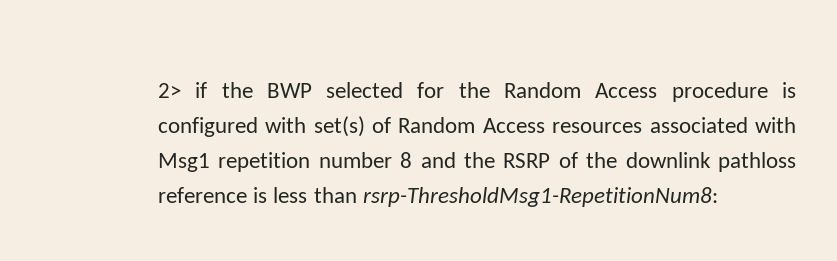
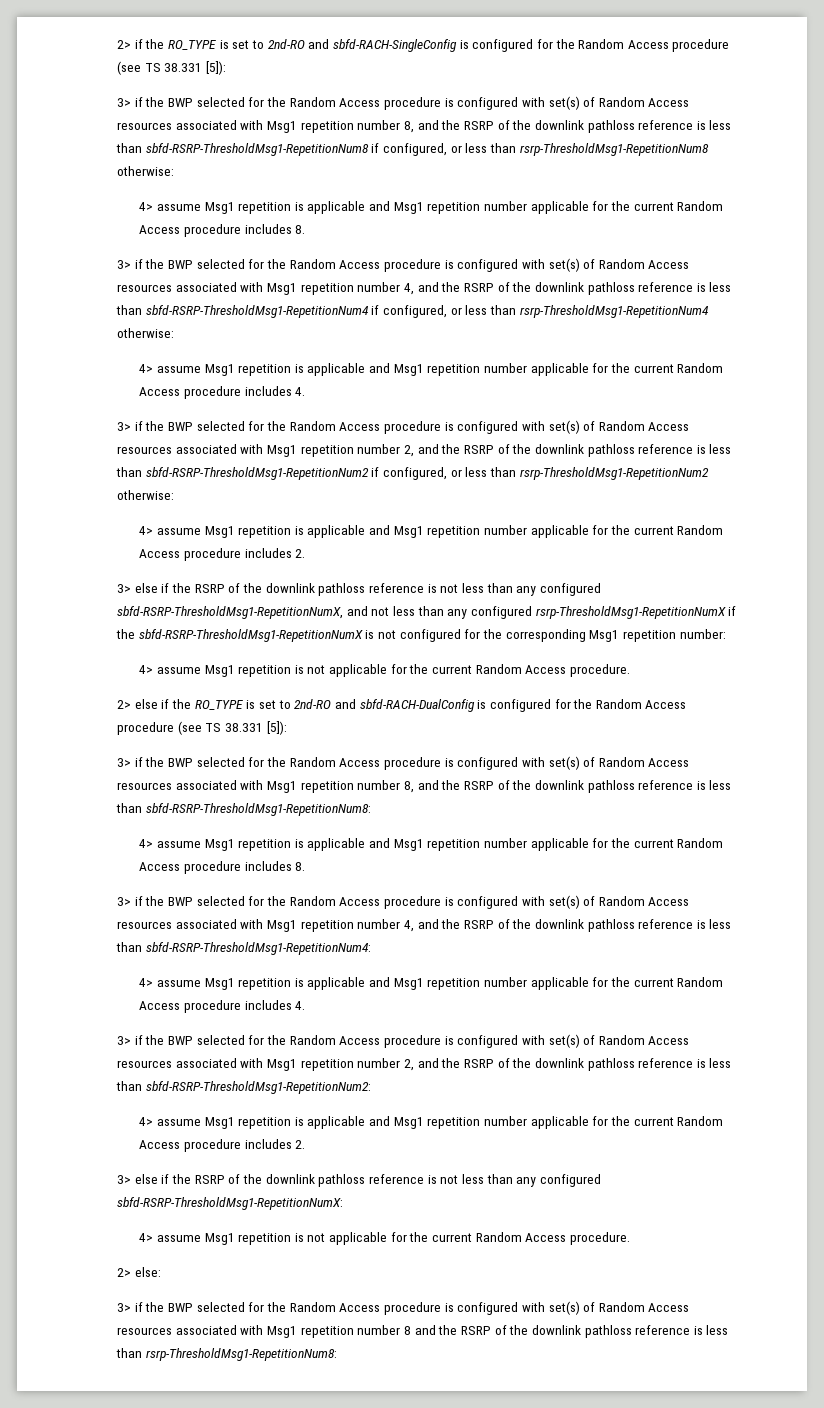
- 2> if the BWP selected for the Random Access procedure is configured with set(s) of Random Access resources associated with Msg1 repetition number 8 and the RSRP of the downlink pathloss reference is less than rsrp-ThresholdMsg1-RepetitionNum8:
+ 2> if the RO_TYPE is set to 2nd-RO and sbfd-RACH-SingleConfig is configured for the Random Access procedure (see TS 38.331 [5]):
+ 3> if the BWP selected for the Random Access procedure is configured with set(s) of Random Access resources associated with Msg1 repetition number 8, and the RSRP of the downlink pathloss reference is less than sbfd-RSRP-ThresholdMsg1-RepetitionNum8 if configured, or less than rsrp-ThresholdMsg1-RepetitionNum8 otherwise:
+ 4> assume Msg1 repetition is applicable and Msg1 repetition number applicable for the current Random Access procedure includes 8.
+ 3> if the BWP selected for the Random Access procedure is configured with set(s) of Random Access resources associated with Msg1 repetition number 4, and the RSRP of the downlink pathloss reference is less than sbfd-RSRP-ThresholdMsg1-RepetitionNum4 if configured, or less than rsrp-ThresholdMsg1-RepetitionNum4 otherwise:
+ 4> assume Msg1 repetition is applicable and Msg1 repetition number applicable for the current Random Access procedure includes 4.
+ 3> if the BWP selected for the Random Access procedure is configured with set(s) of Random Access resources associated with Msg1 repetition number 2, and the RSRP of the downlink pathloss reference is less than sbfd-RSRP-ThresholdMsg1-RepetitionNum2 if configured, or less than rsrp-ThresholdMsg1-RepetitionNum2 otherwise:
+ 4> assume Msg1 repetition is applicable and Msg1 repetition number applicable for the current Random Access procedure includes 2.
+ 3> else if the RSRP of the downlink pathloss reference is not less than any configured sbfd-RSRP-ThresholdMsg1-RepetitionNumX, and not less than any configured rsrp-ThresholdMsg1-RepetitionNumX if the sbfd-RSRP-ThresholdMsg1-RepetitionNumX is not configured for the corresponding Msg1 repetition number:
+ 4> assume Msg1 repetition is not applicable for the current Random Access procedure.
+ 2> else if the RO_TYPE is set to 2nd-RO and sbfd-RACH-DualConfig is configured for the Random Access procedure (see TS 38.331 [5]):
+ 3> if the BWP selected for the Random Access procedure is configured with set(s) of Random Access resources associated with Msg1 repetition number 8, and the RSRP of the downlink pathloss reference is less than sbfd-RSRP-ThresholdMsg1-RepetitionNum8:
+ 4> assume Msg1 repetition is applicable and Msg1 repetition number applicable for the current Random Access procedure includes 8.
+ 3> if the BWP selected for the Random Access procedure is configured with set(s) of Random Access resources associated with Msg1 repetition number 4, and the RSRP of the downlink pathloss reference is less than sbfd-RSRP-ThresholdMsg1-RepetitionNum4:
+ 4> assume Msg1 repetition is applicable and Msg1 repetition number applicable for the current Random Access procedure includes 4.
+ 3> if the BWP selected for the Random Access procedure is configured with set(s) of Random Access resources associated with Msg1 repetition number 2, and the RSRP of the downlink pathloss reference is less than sbfd-RSRP-ThresholdMsg1-RepetitionNum2:
+ 4> assume Msg1 repetition is applicable and Msg1 repetition number applicable for the current Random Access procedure includes 2.
+ 3> else if the RSRP of the downlink pathloss reference is not less than any configured sbfd-RSRP-ThresholdMsg1-RepetitionNumX:
+ 4> assume Msg1 repetition is not applicable for the current Random Access procedure.
+ 2> else:
+ 3> if the BWP selected for the Random Access procedure is configured with set(s) of Random Access resources associated with Msg1 repetition number 8 and the RSRP of the downlink pathloss reference is less than rsrp-ThresholdMsg1-RepetitionNum8:

